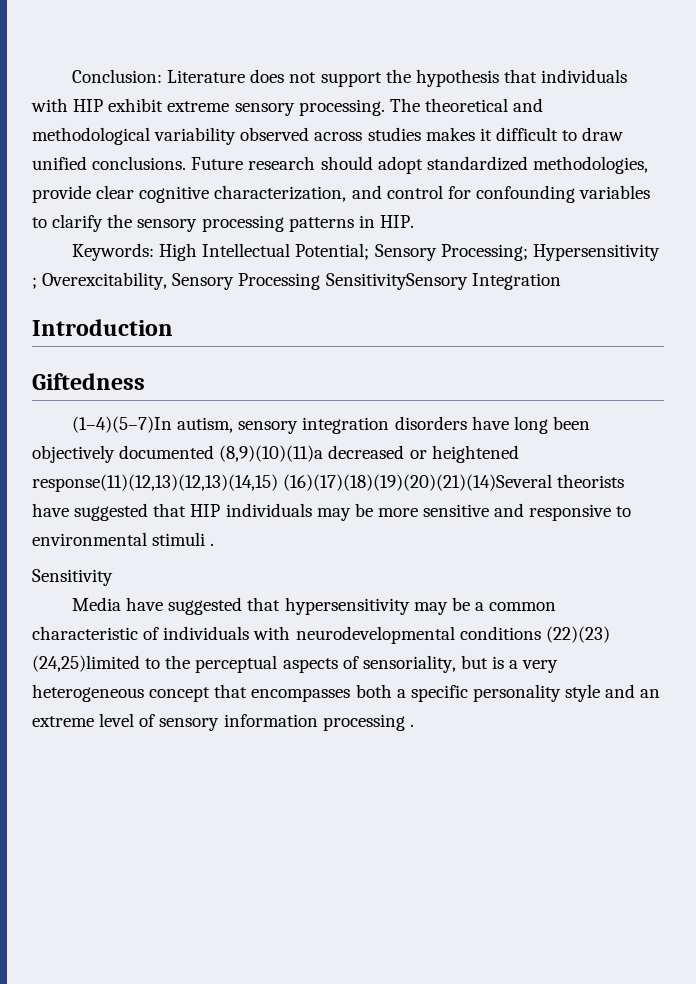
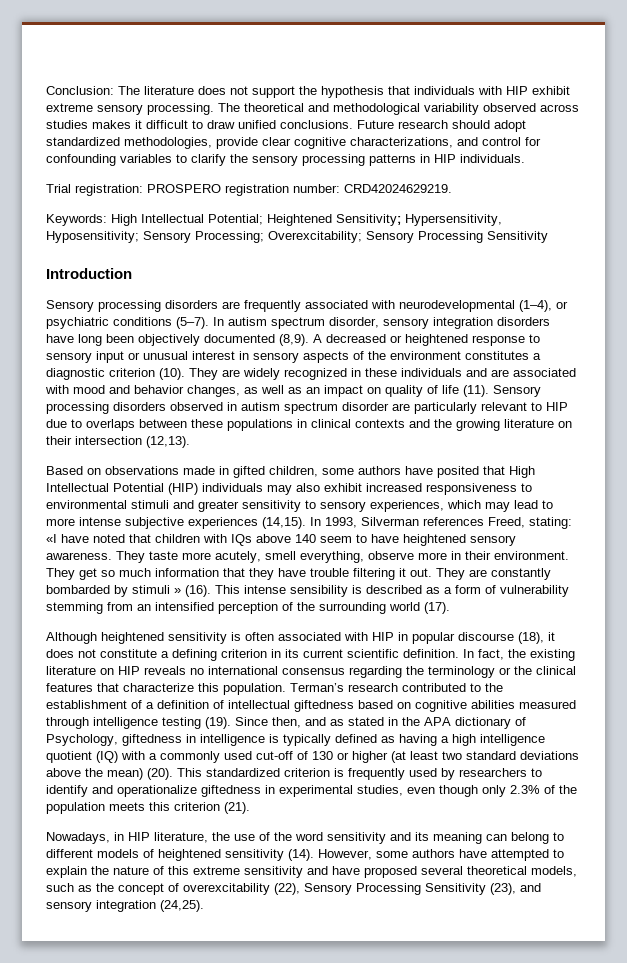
- Conclusion: Literature does not support the hypothesis that individuals with HIP exhibit extreme sensory processing.
+ Conclusion: The literature does not support the hypothesis that individuals with HIP exhibit extreme sensory processing.
- Future research should adopt standardized methodologies, provide clear cognitive characterization, and control for confounding variables to clarify the sensory processing patterns in HIP.
- Keywords: High Intellectual Potential; Sensory Processing; Hypersensitivity ; Overexcitability, Sensory Processing SensitivitySensory Integration
+ Future research should adopt standardized methodologies, provide clear cognitive characterizations, and control for confounding variables to clarify the sensory processing patterns in HIP individuals.
+ Trial registration: PROSPERO registration number: CRD42024629219.
+ Keywords: High Intellectual Potential; Heightened Sensitivity; Hypersensitivity, Hyposensitivity; Sensory Processing; Overexcitability; Sensory Processing Sensitivity
  Introduction
- Giftedness
- (1–4)(5–7)In autism, sensory integration disorders have long been objectively documented (8,9)(10)(11)a decreased or heightened response(11)(12,13)(12,13)(14,15) (16)(17)(18)(19)(20)(21)(14)Several theorists have suggested that HIP individuals may be more sensitive and responsive to environmental stimuli .
- Sensitivity
- Media have suggested that hypersensitivity may be a common characteristic of individuals with neurodevelopmental conditions (22)(23) (24,25)limited to the perceptual aspects of sensoriality, but is a very heterogeneous concept that encompasses both a specific personality style and an extreme level of sensory information processing .
+ Sensory processing disorders are frequently associated with neurodevelopmental (1–4), or psychiatric conditions (5–7). In autism spectrum disorder, sensory integration disorders have long been objectively documented (8,9). A decreased or heightened response to sensory input or unusual interest in sensory aspects of the environment constitutes a diagnostic criterion (10). They are widely recognized in these individuals and are associated with mood and behavior changes, as well as an impact on quality of life (11). Sensory processing disorders observed in autism spectrum disorder are particularly relevant to HIP due to overlaps between these populations in clinical contexts and the growing literature on their intersection (12,13).
+ Based on observations made in gifted children, some authors have posited that High Intellectual Potential (HIP) individuals may also exhibit increased responsiveness to environmental stimuli and greater sensitivity to sensory experiences, which may lead to more intense subjective experiences (14,15). In 1993, Silverman references Freed, stating: «I have noted that children with IQs above 140 seem to have heightened sensory awareness. They taste more acutely, smell everything, observe more in their environment. They get so much information that they have trouble filtering it out. They are constantly bombarded by stimuli » (16). This intense sensibility is described as a form of vulnerability stemming from an intensified perception of the surrounding world (17).
+ Although heightened sensitivity is often associated with HIP in popular discourse (18), it does not constitute a defining criterion in its current scientific definition. In fact, the existing literature on HIP reveals no international consensus regarding the terminology or the clinical features that characterize this population. Terman’s research contributed to the establishment of a definition of intellectual giftedness based on cognitive abilities measured through intelligence testing (19). Since then, and as stated in the APA dictionary of Psychology, giftedness in intelligence is typically defined as having a high intelligence quotient (IQ) with a commonly used cut-off of 130 or higher (at least two standard deviations above the mean) (20). This standardized criterion is frequently used by researchers to identify and operationalize giftedness in experimental studies, even though only 2.3% of the population meets this criterion (21).
+ Nowadays, in HIP literature, the use of the word sensitivity and its meaning can belong to different models of heightened sensitivity (14). However, some authors have attempted to explain the nature of this extreme sensitivity and have proposed several theoretical models, such as the concept of overexcitability (22), Sensory Processing Sensitivity (23), and sensory integration (24,25).

